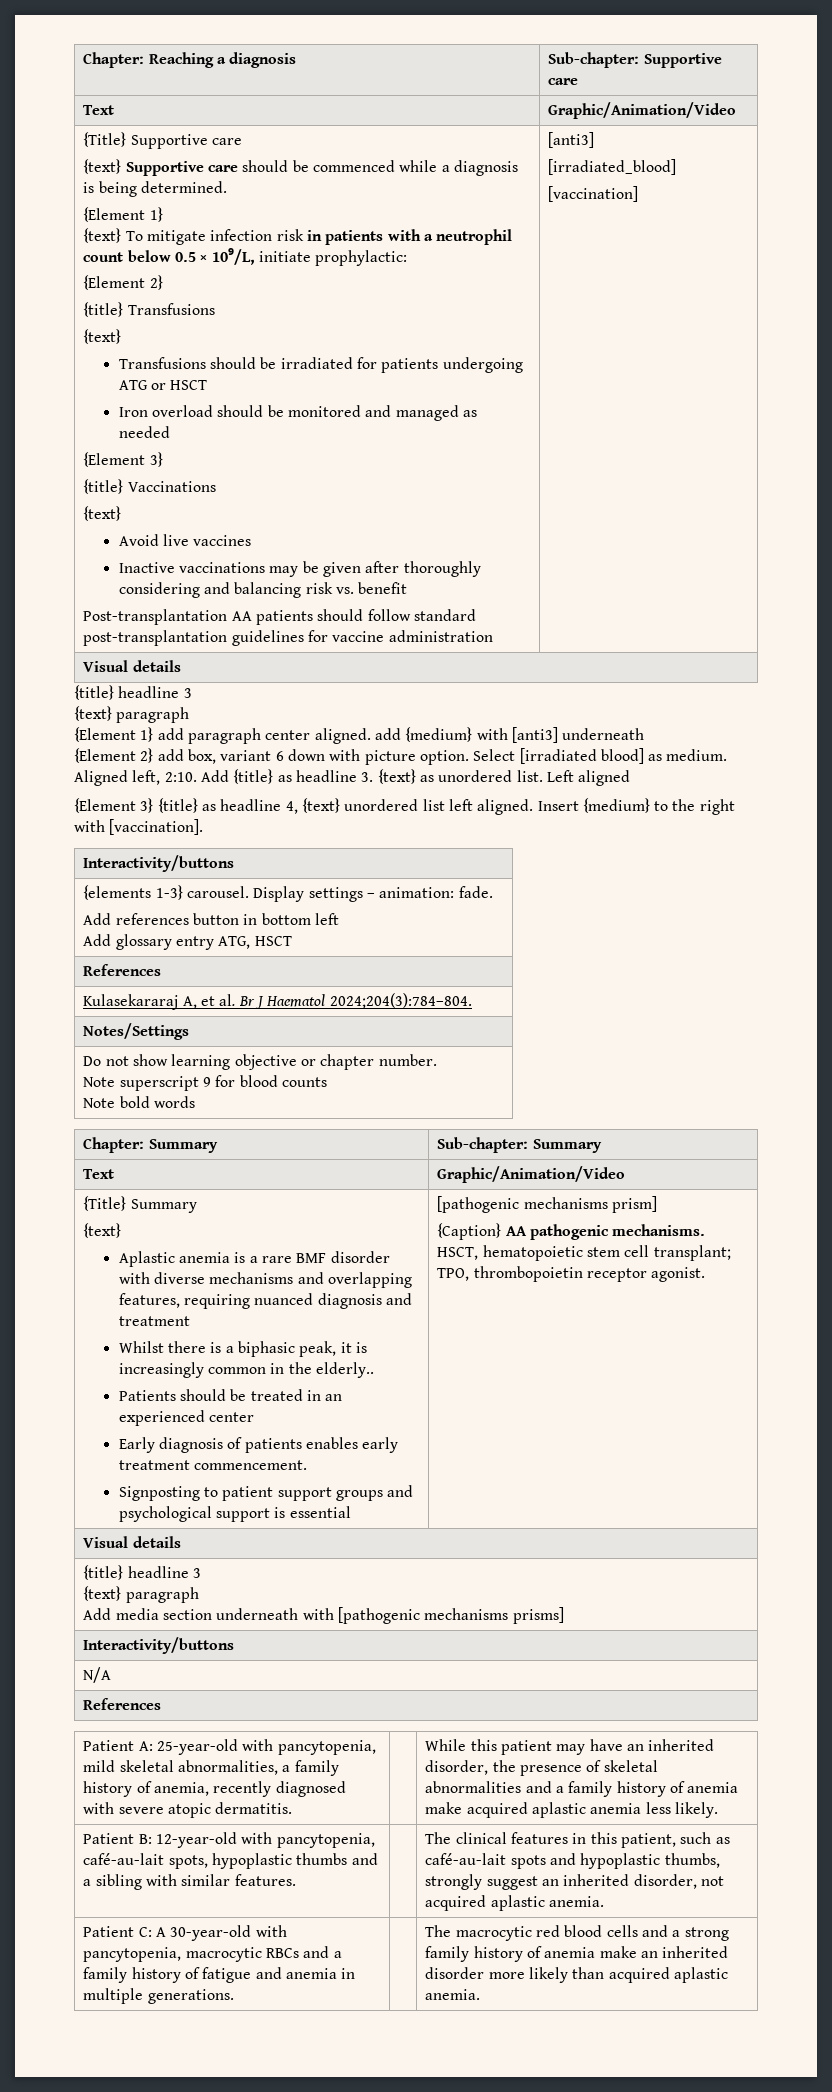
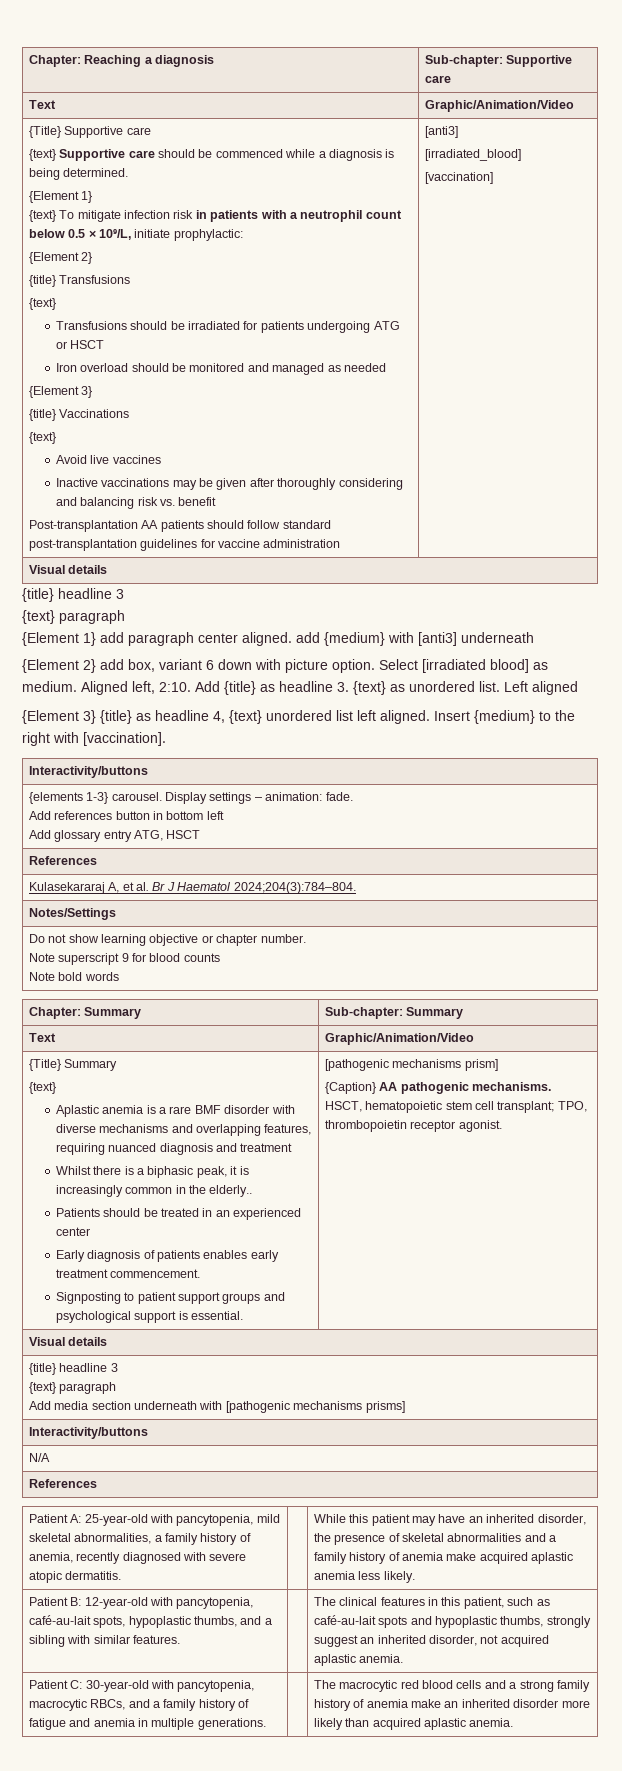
- Signposting to patient support groups and psychological support is essential
+ Signposting to patient support groups and psychological support is essential.
- Patient B: 12-year-old with pancytopenia, café-au-lait spots, hypoplastic thumbs and a sibling with similar features. | | The clinical features in this patient, such as café-au-lait spots and hypoplastic thumbs, strongly suggest an inherited disorder, not acquired aplastic anemia.
+ Patient B: 12-year-old with pancytopenia, café-au-lait spots, hypoplastic thumbs, and a sibling with similar features. | | The clinical features in this patient, such as café-au-lait spots and hypoplastic thumbs, strongly suggest an inherited disorder, not acquired aplastic anemia.
- Patient C: A 30-year-old with pancytopenia, macrocytic RBCs and a family history of fatigue and anemia in multiple generations.
+ Patient C: 30-year-old with pancytopenia, macrocytic RBCs, and a family history of fatigue and anemia in multiple generations.

